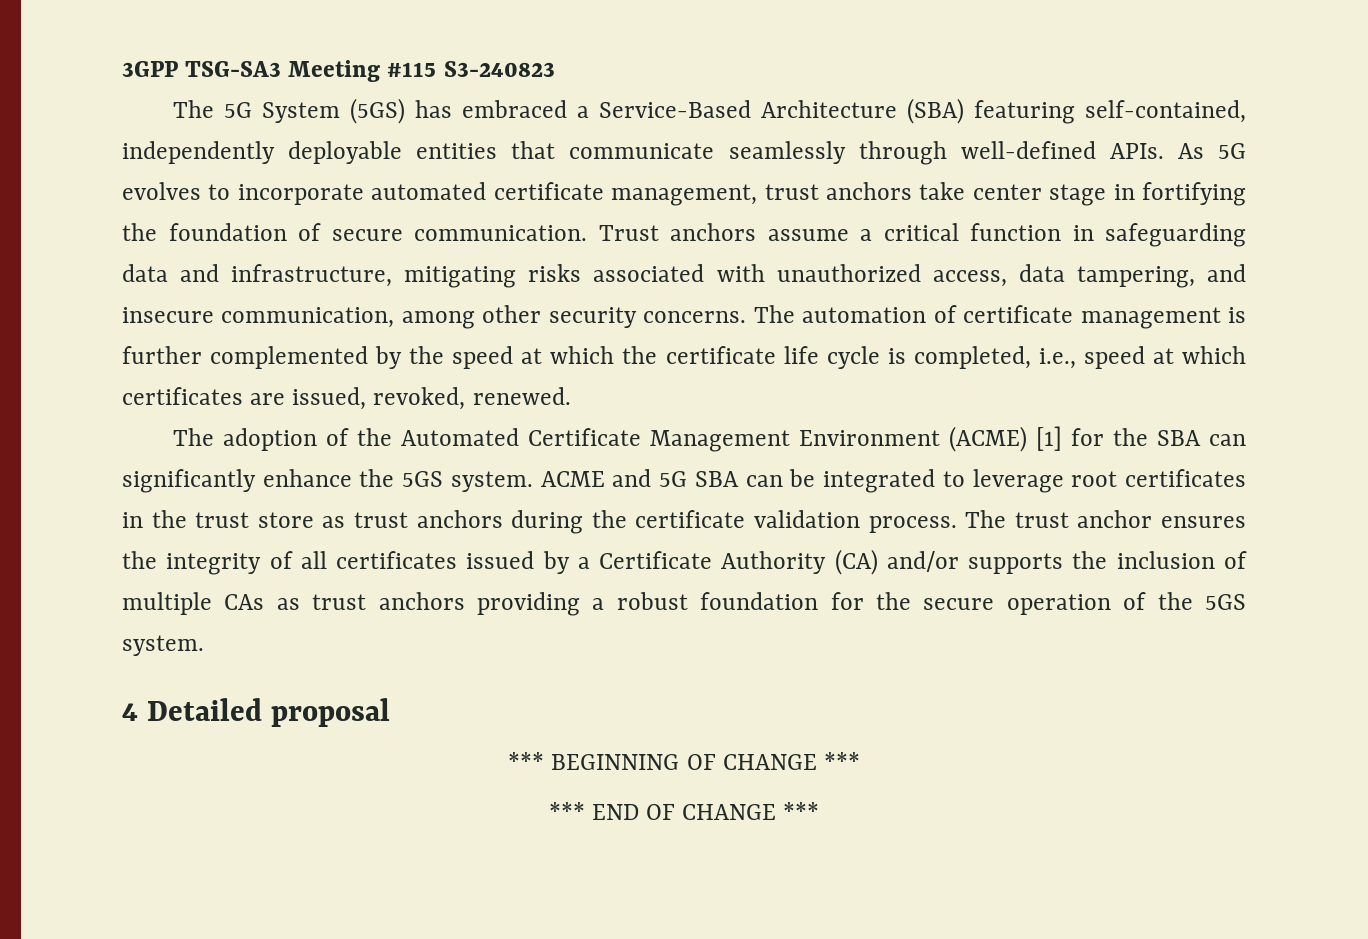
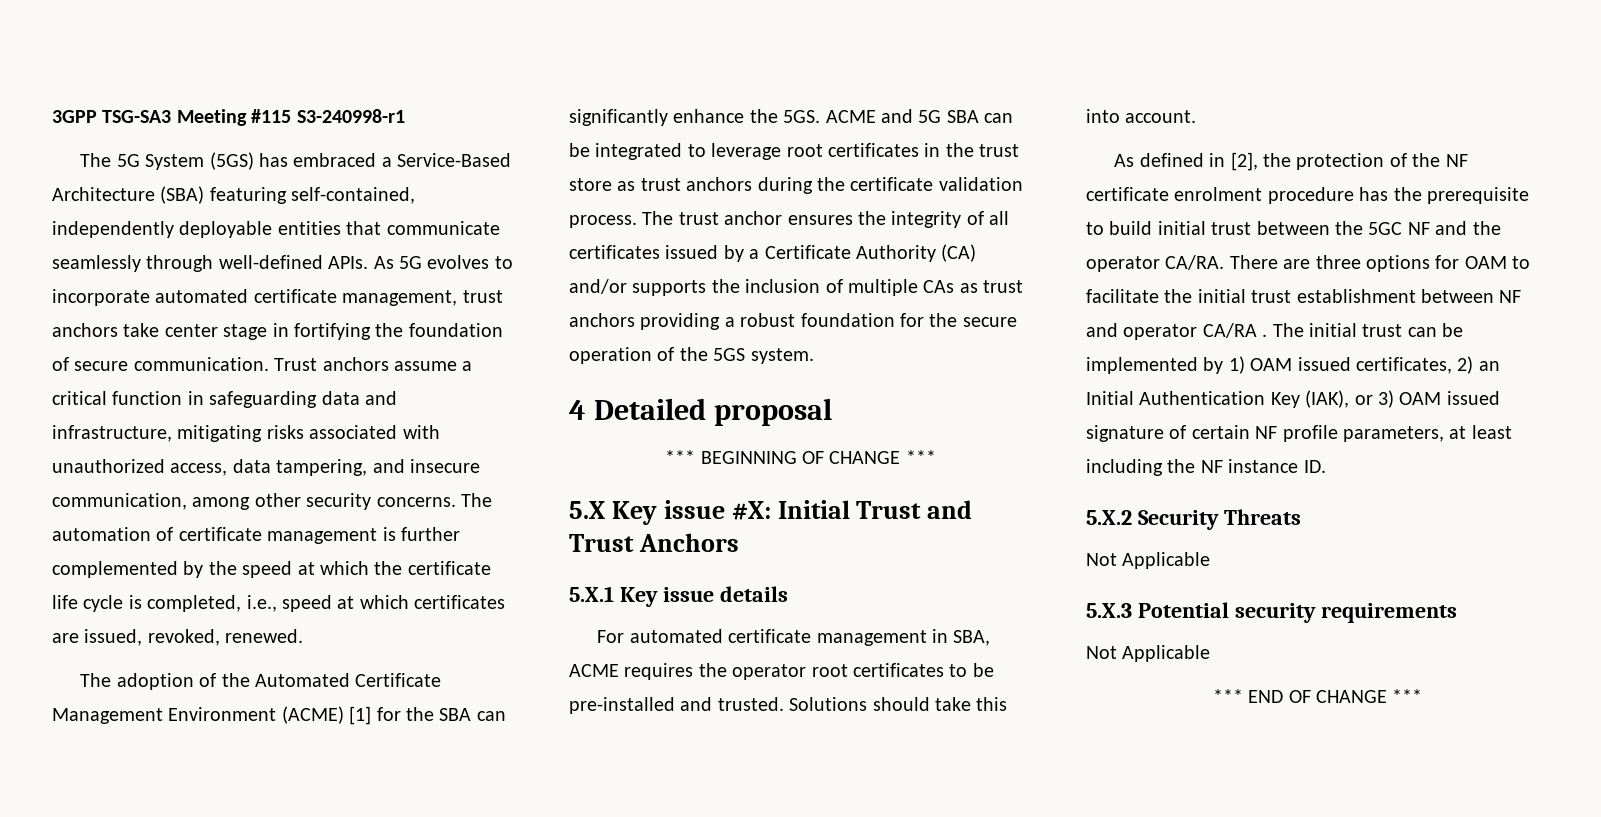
- 3GPP TSG-SA3 Meeting #115 S3-240823
+ 3GPP TSG-SA3 Meeting #115 S3-240998-r1
- The adoption of the Automated Certificate Management Environment (ACME) [1] for the SBA can significantly enhance the 5GS system.
+ The adoption of the Automated Certificate Management Environment (ACME) [1] for the SBA can significantly enhance the 5GS.
+ 5.X Key issue #X: Initial Trust and Trust Anchors
+ 5.X.1 Key issue details
+ For automated certificate management in SBA, ACME requires the operator root certificates to be pre-installed and trusted. Solutions should take this into account.
+ As defined in [2], the protection of the NF certificate enrolment procedure has the prerequisite to build initial trust between the 5GC NF and the operator CA/RA. There are three options for OAM to facilitate the initial trust establishment between NF and operator CA/RA . The initial trust can be implemented by 1) OAM issued certificates, 2) an Initial Authentication Key (IAK), or 3) OAM issued signature of certain NF profile parameters, at least including the NF instance ID.
+ 5.X.2 Security Threats
+ Not Applicable
+ 5.X.3 Potential security requirements
+ Not Applicable

